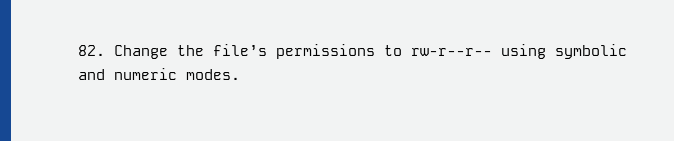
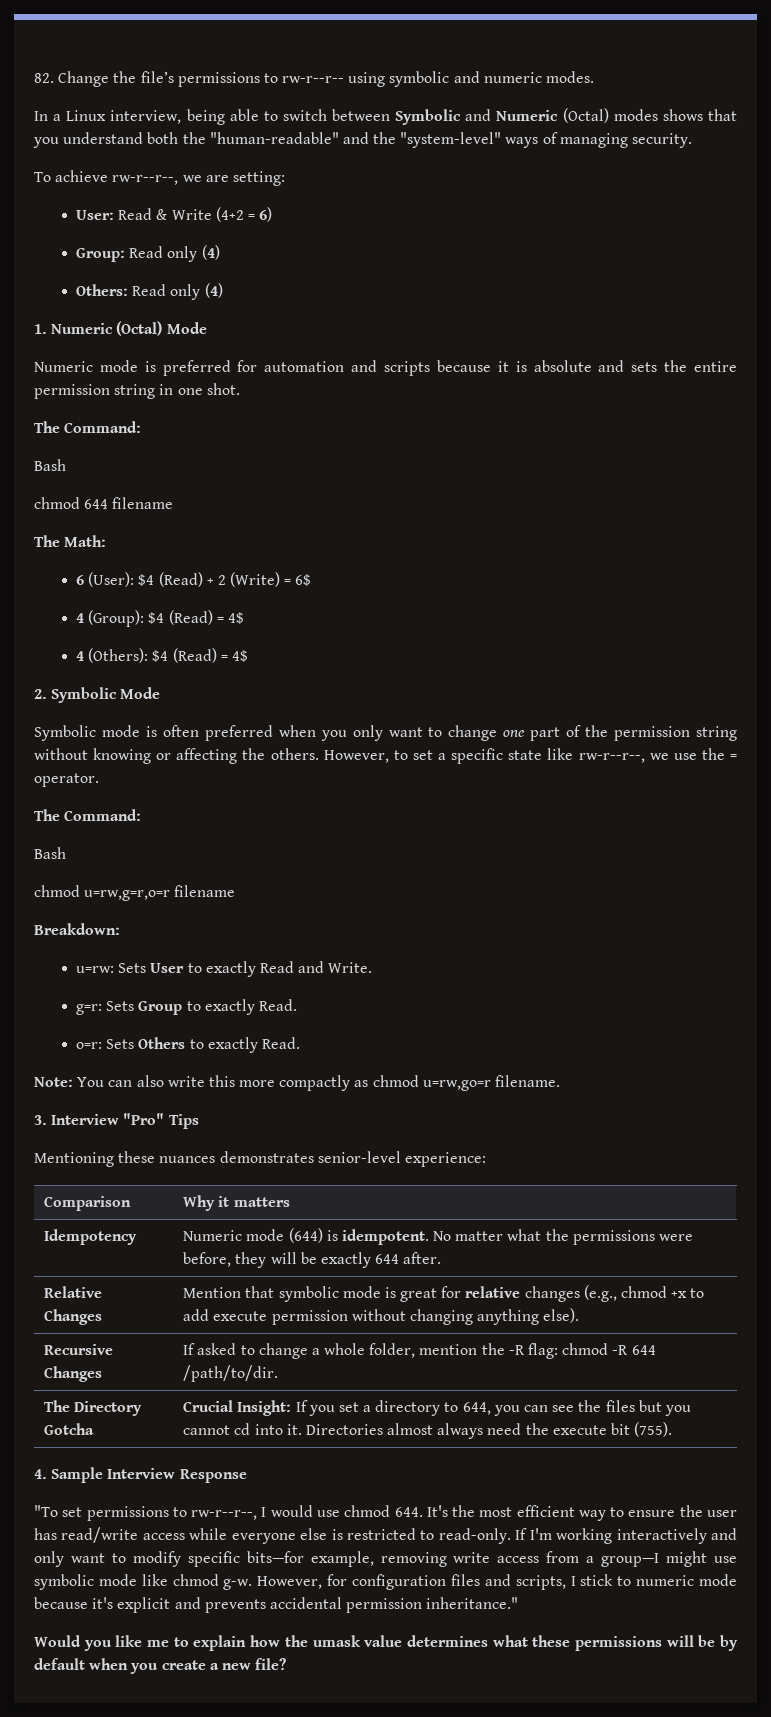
+ In a Linux interview, being able to switch between Symbolic and Numeric (Octal) modes shows that you understand both the "human-readable" and the "system-level" ways of managing security.
+ To achieve rw-r--r--, we are setting:
+ User: Read & Write (4+2 = 6)
+ Group: Read only (4)
+ Others: Read only (4)
+ 1. Numeric (Octal) Mode
+ Numeric mode is preferred for automation and scripts because it is absolute and sets the entire permission string in one shot.
+ The Command:
+ Bash
+ chmod 644 filename
+ The Math:
+ 6 (User): $4 (Read) + 2 (Write) = 6$
+ 4 (Group): $4 (Read) = 4$
+ 4 (Others): $4 (Read) = 4$
+ 2. Symbolic Mode
+ Symbolic mode is often preferred when you only want to change one part of the permission string without knowing or affecting the others. However, to set a specific state like rw-r--r--, we use the = operator.
+ The Command:
+ Bash
+ chmod u=rw,g=r,o=r filename
+ Breakdown:
+ u=rw: Sets User to exactly Read and Write.
+ g=r: Sets Group to exactly Read.
+ o=r: Sets Others to exactly Read.
+ Note: You can also write this more compactly as chmod u=rw,go=r filename.
+ 3. Interview "Pro" Tips
+ Mentioning these nuances demonstrates senior-level experience:
+ Comparison | Why it matters
+ Idempotency | Numeric mode (644) is idempotent. No matter what the permissions were before, they will be exactly 644 after.
+ Relative Changes | Mention that symbolic mode is great for relative changes (e.g., chmod +x to add execute permission without changing anything else).
+ Recursive Changes | If asked to change a whole folder, mention the -R flag: chmod -R 644 /path/to/dir.
+ The Directory Gotcha | Crucial Insight: If you set a directory to 644, you can see the files but you cannot cd into it. Directories almost always need the execute bit (755).
+ 4. Sample Interview Response
+ "To set permissions to rw-r--r--, I would use chmod 644. It's the most efficient way to ensure the user has read/write access while everyone else is restricted to read-only. If I'm working interactively and only want to modify specific bits—for example, removing write access from a group—I might use symbolic mode like chmod g-w. However, for configuration files and scripts, I stick to numeric mode because it's explicit and prevents accidental permission inheritance."
+ Would you like me to explain how the umask value determines what these permissions will be by default when you create a new file?

